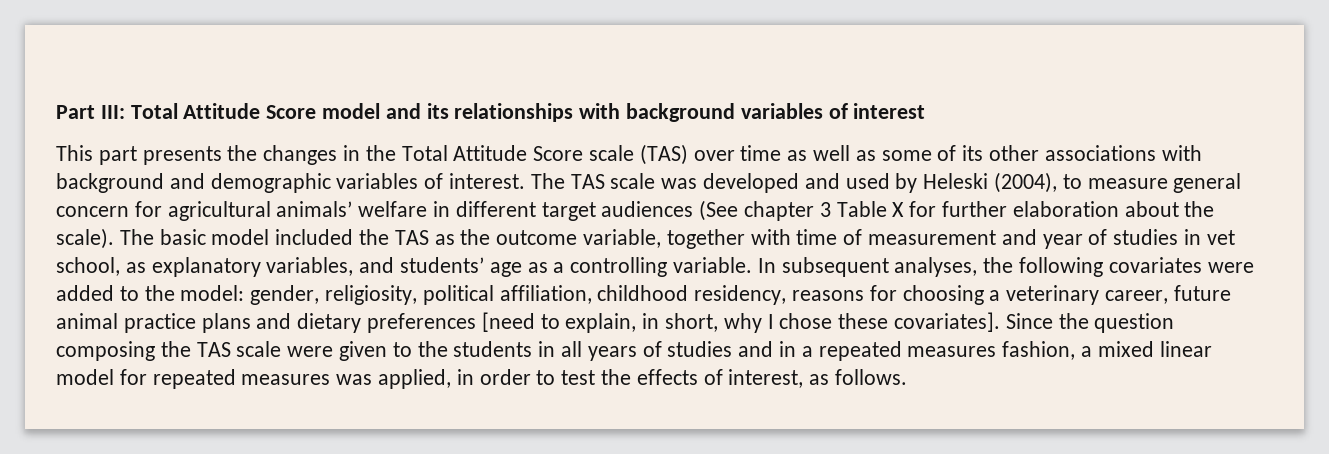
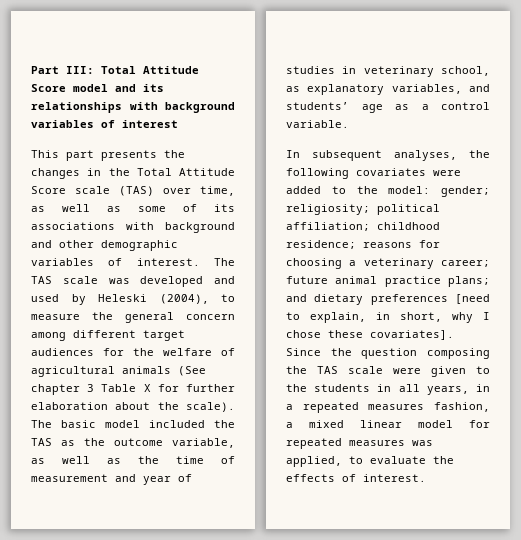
- This part presents the changes in the Total Attitude Score scale (TAS) over time as well as some of its other associations with background and demographic variables of interest.
+ This part presents the changes in the Total Attitude Score scale (TAS) over time, as well as some of its associations with background and other demographic variables of interest.
- The TAS scale was developed and used by Heleski (2004), to measure general concern for agricultural animals’ welfare in different target audiences (See chapter 3 Table X for further elaboration about the scale).
+ The TAS scale was developed and used by Heleski (2004), to measure the general concern among different target audiences for the welfare of agricultural animals (See chapter 3 Table X for further elaboration about the scale).
- The basic model included the TAS as the outcome variable, together with time of measurement and year of studies in vet school, as explanatory variables, and students’ age as a controlling variable. In subsequent analyses, the following covariates were added to the model: gender, religiosity, political affiliation, childhood residency, reasons for choosing a veterinary career, future animal practice plans and dietary preferences [need to explain, in short, why I chose these covariates].
+ The basic model included the TAS as the outcome variable, as well as the time of measurement and year of studies in veterinary school, as explanatory variables, and students’ age as a control variable.
+ In subsequent analyses, the following covariates were added to the model: gender; religiosity; political affiliation; childhood residence; reasons for choosing a veterinary career; future animal practice plans; and dietary preferences [need to explain, in short, why I chose these covariates].
- Since the question composing the TAS scale were given to the students in all years of studies and in a repeated measures fashion, a mixed linear model for repeated measures was applied, in order to test the effects of interest, as follows.
+ Since the question composing the TAS scale were given to the students in all years, in a repeated measures fashion, a mixed linear model for repeated measures was applied, to evaluate the effects of interest.

